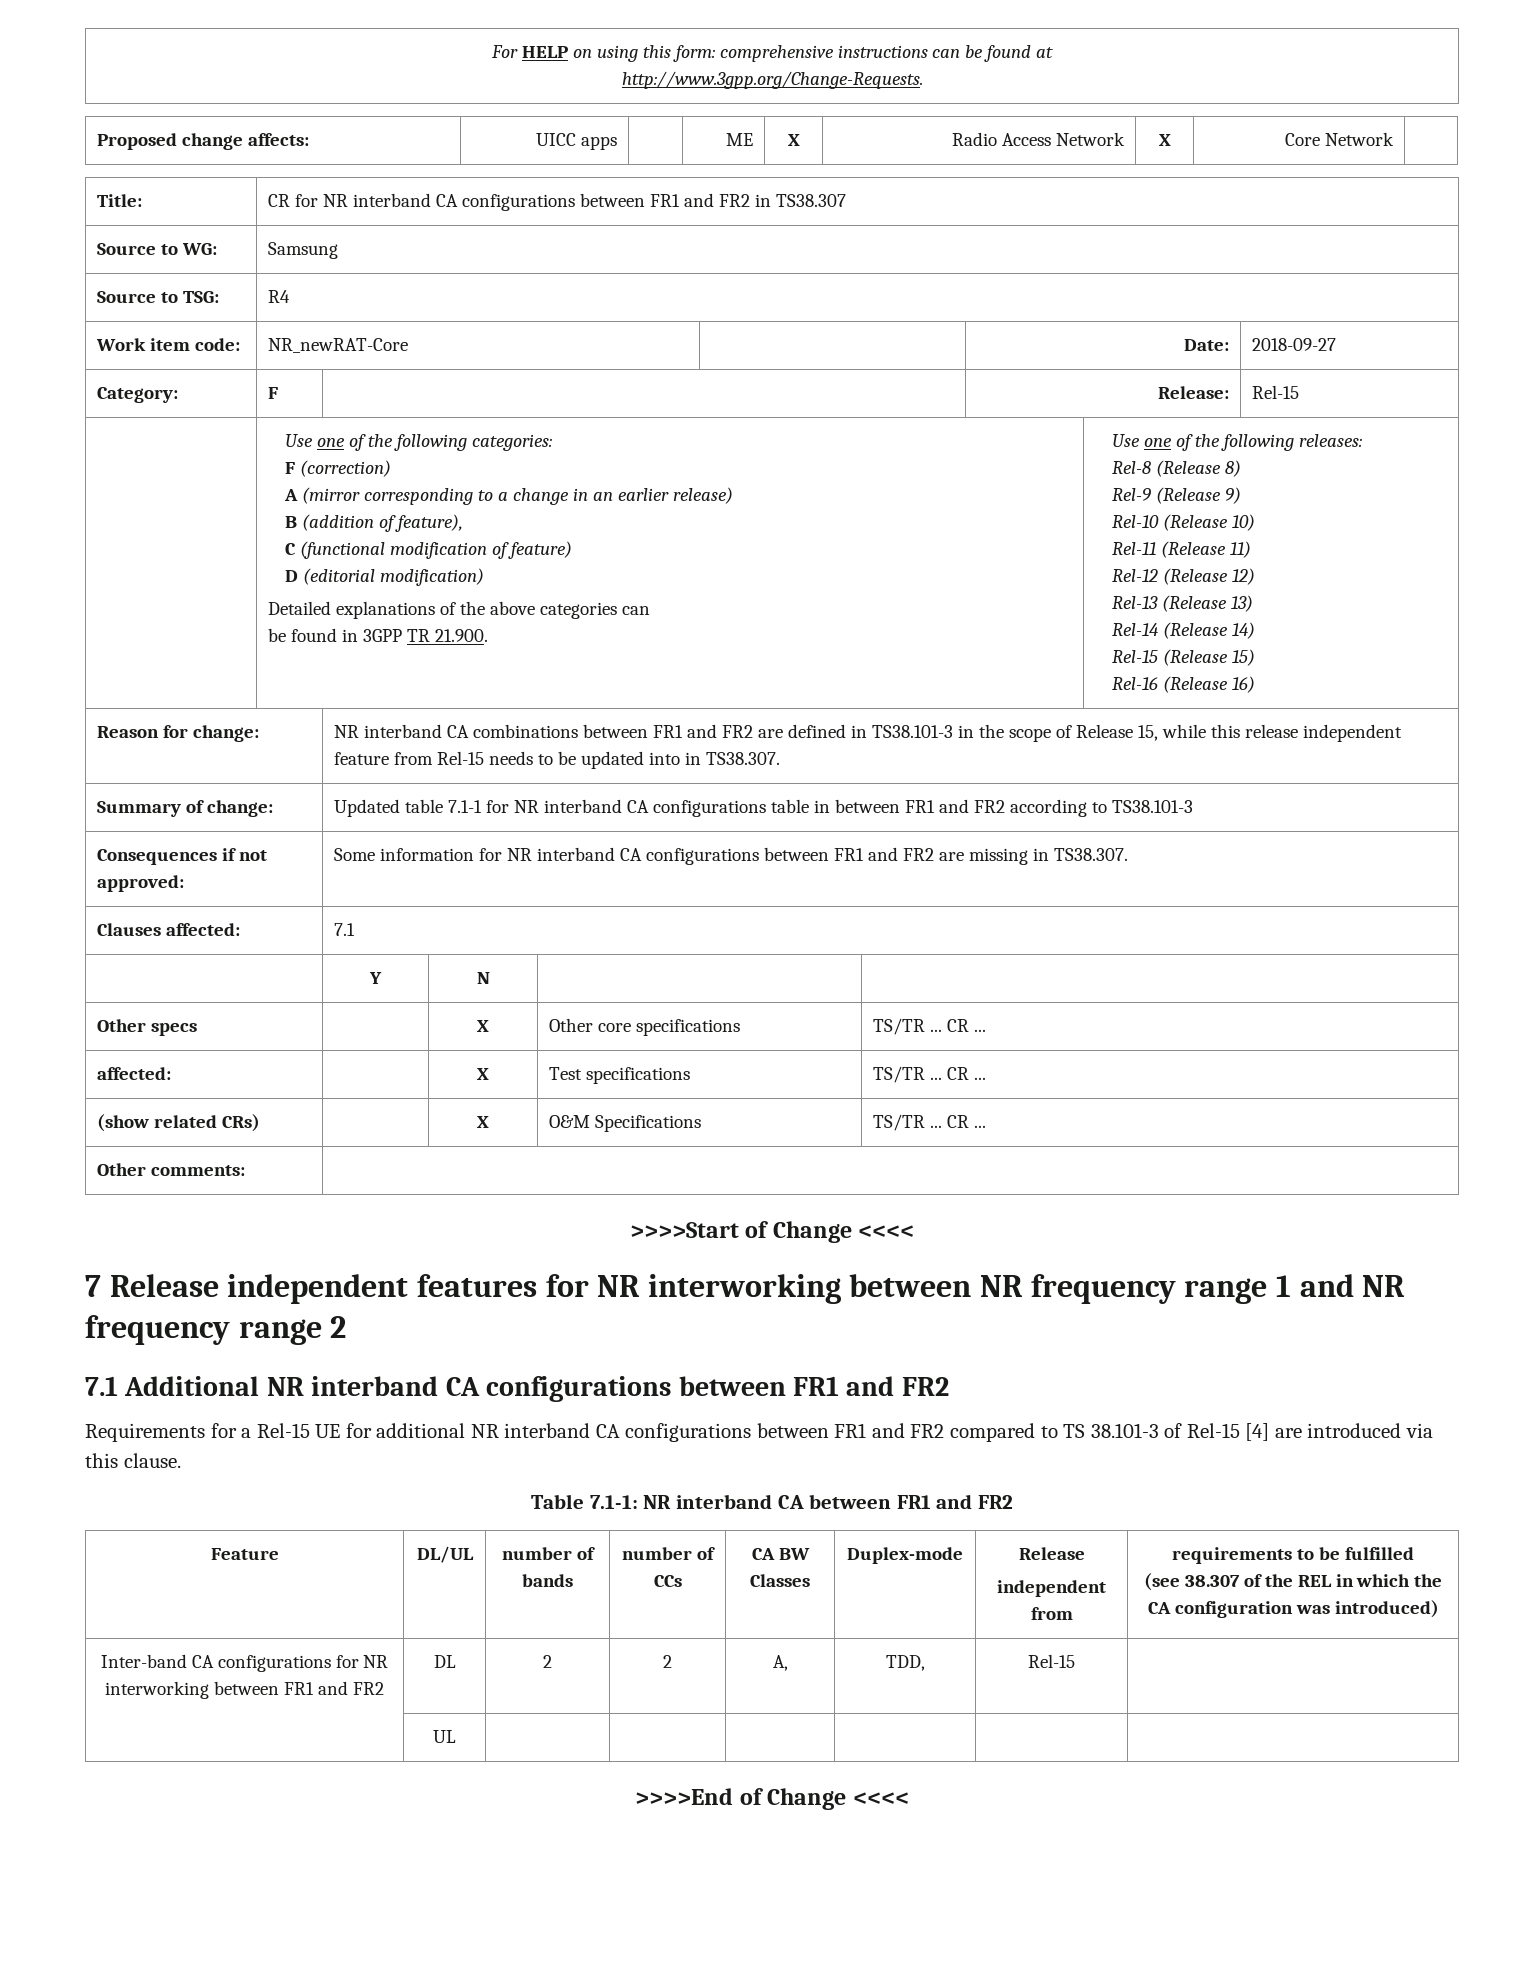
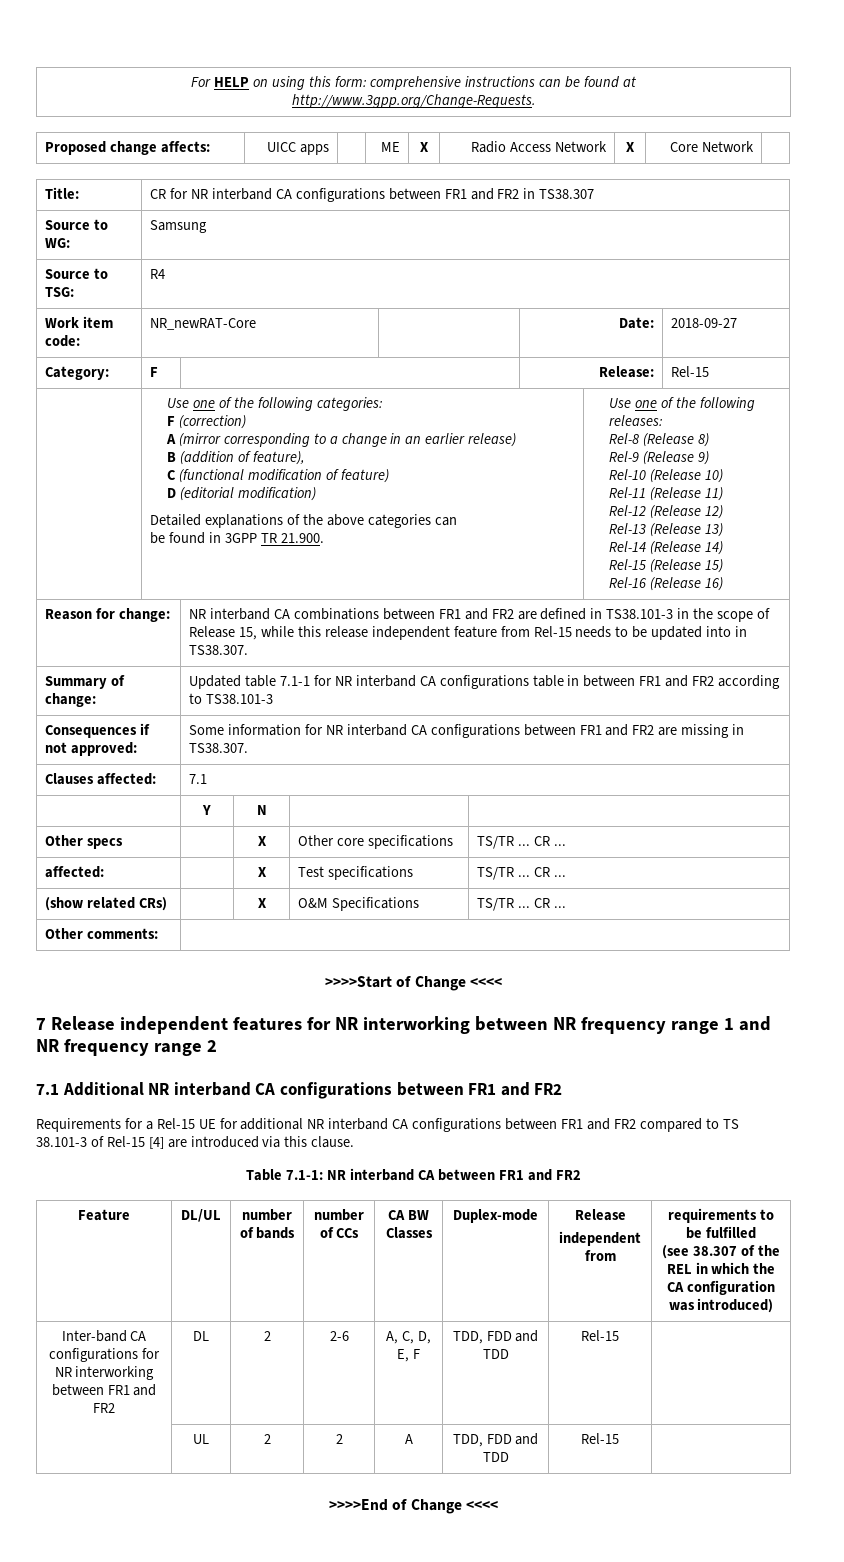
- Inter-band CA configurations for NR interworking between FR1 and FR2 | DL | 2 | 2 | A, | TDD, | Rel-15 |
- | UL | | | | | |
+ Inter-band CA configurations for NR interworking between FR1 and FR2 | DL | 2 | 2-6 | A, C, D, E, F | TDD, FDD and TDD | Rel-15 |
+ | UL | 2 | 2 | A | TDD, FDD and TDD | Rel-15 |

